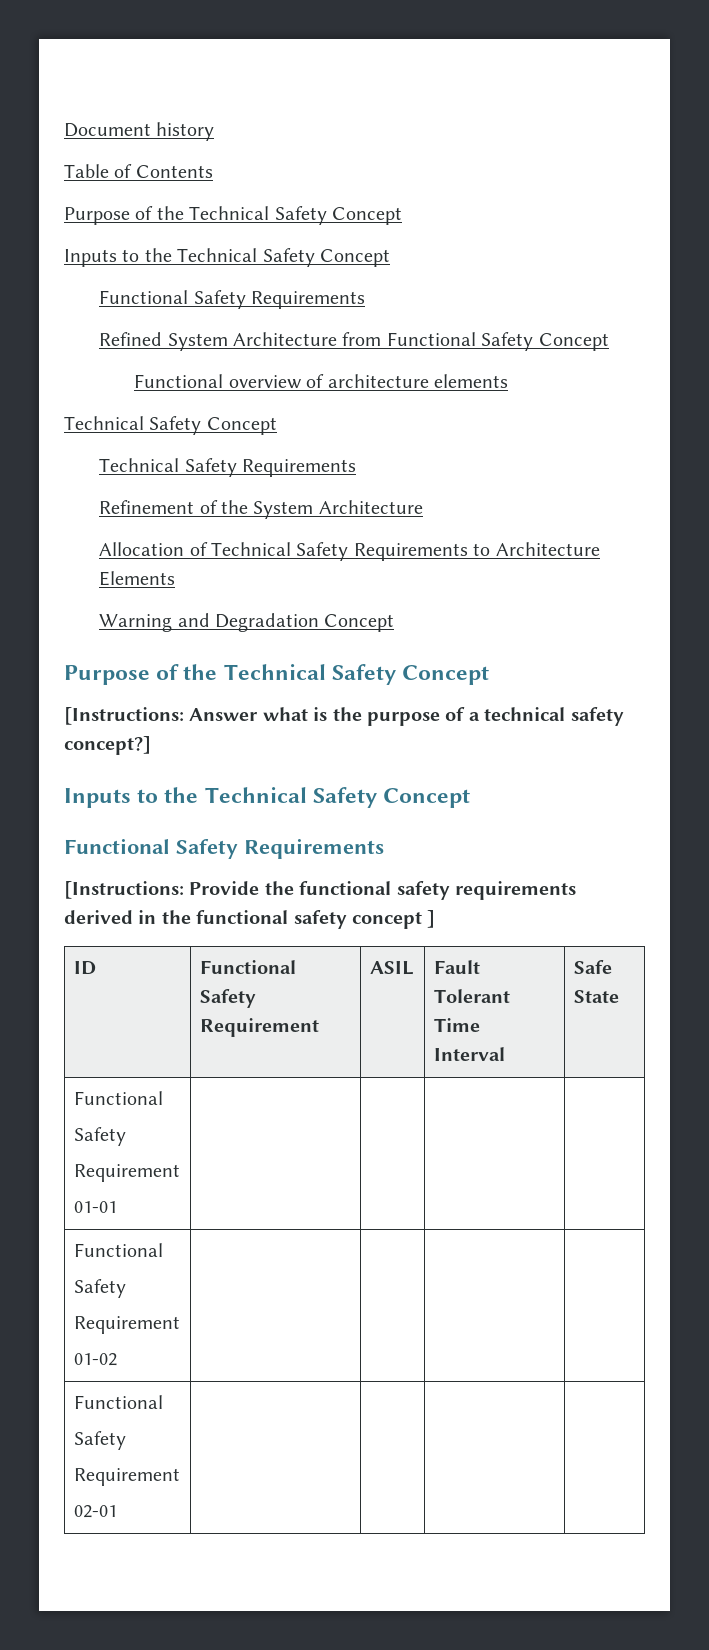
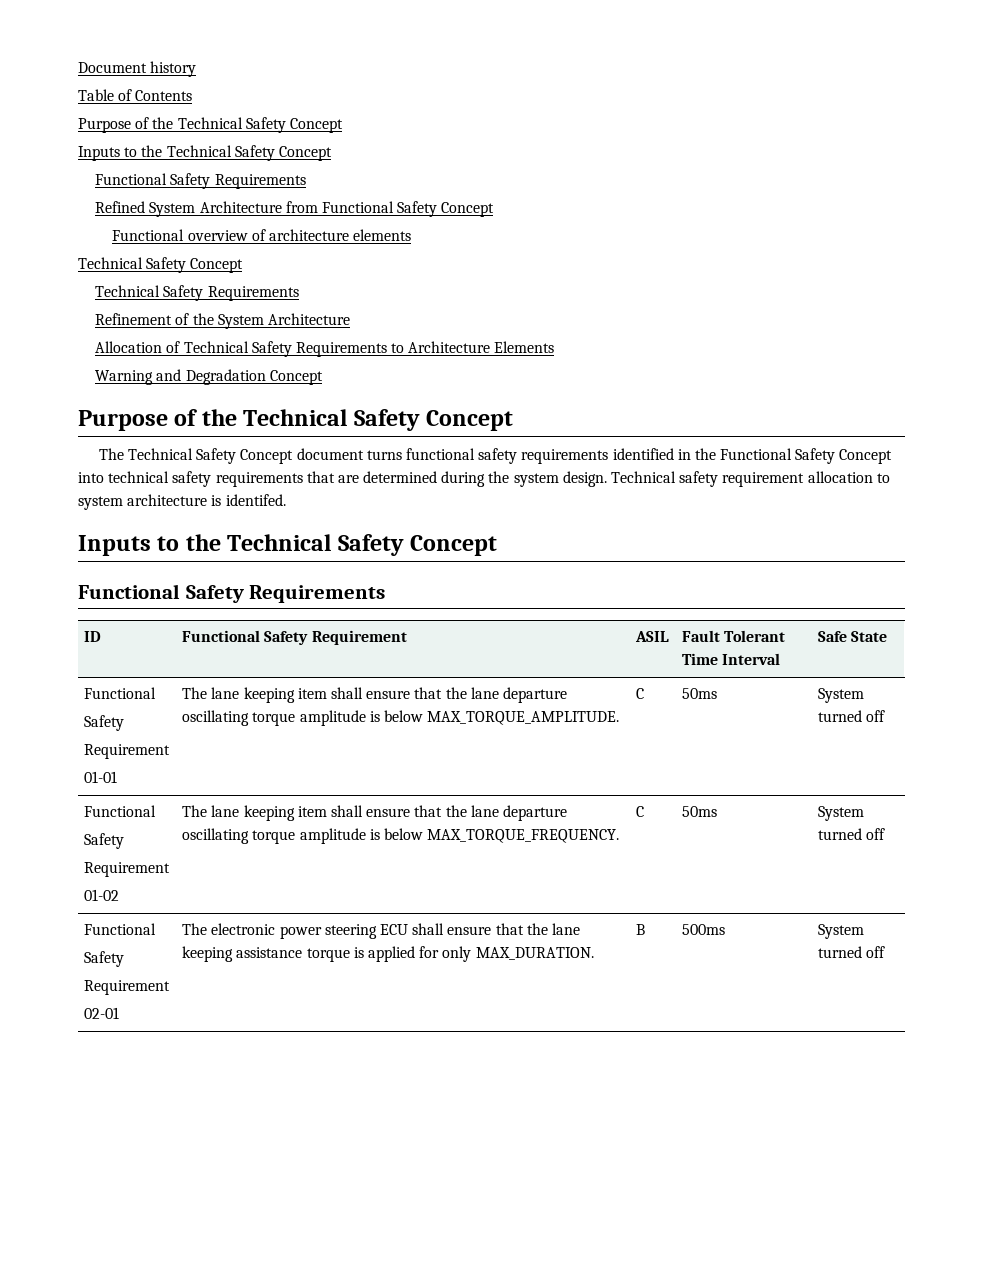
- [Instructions: Answer what is the purpose of a technical safety concept?]
+ The Technical Safety Concept document turns functional safety requirements identified in the Functional Safety Concept into technical safety requirements that are determined during the system design. Technical safety requirement allocation to system architecture is identifed.
  Inputs to the Technical Safety Concept
  Functional Safety Requirements
- [Instructions: Provide the functional safety requirements derived in the functional safety concept ]
  ID | Functional Safety Requirement | ASIL | Fault Tolerant Time Interval | Safe State
  Functional
  Safety
  Requirement
- 01-01 | | | |
+ 01-01 | The lane keeping item shall ensure that the lane departure oscillating torque amplitude is below MAX_TORQUE_AMPLITUDE. | C | 50ms | System turned off
  Functional
  Safety
  Requirement
- 01-02 | | | |
+ 01-02 | The lane keeping item shall ensure that the lane departure oscillating torque amplitude is below MAX_TORQUE_FREQUENCY. | C | 50ms | System turned off
  Functional
  Safety
  Requirement
- 02-01 | | | |
+ 02-01 | The electronic power steering ECU shall ensure that the lane keeping assistance torque is applied for only MAX_DURATION. | B | 500ms | System turned off

